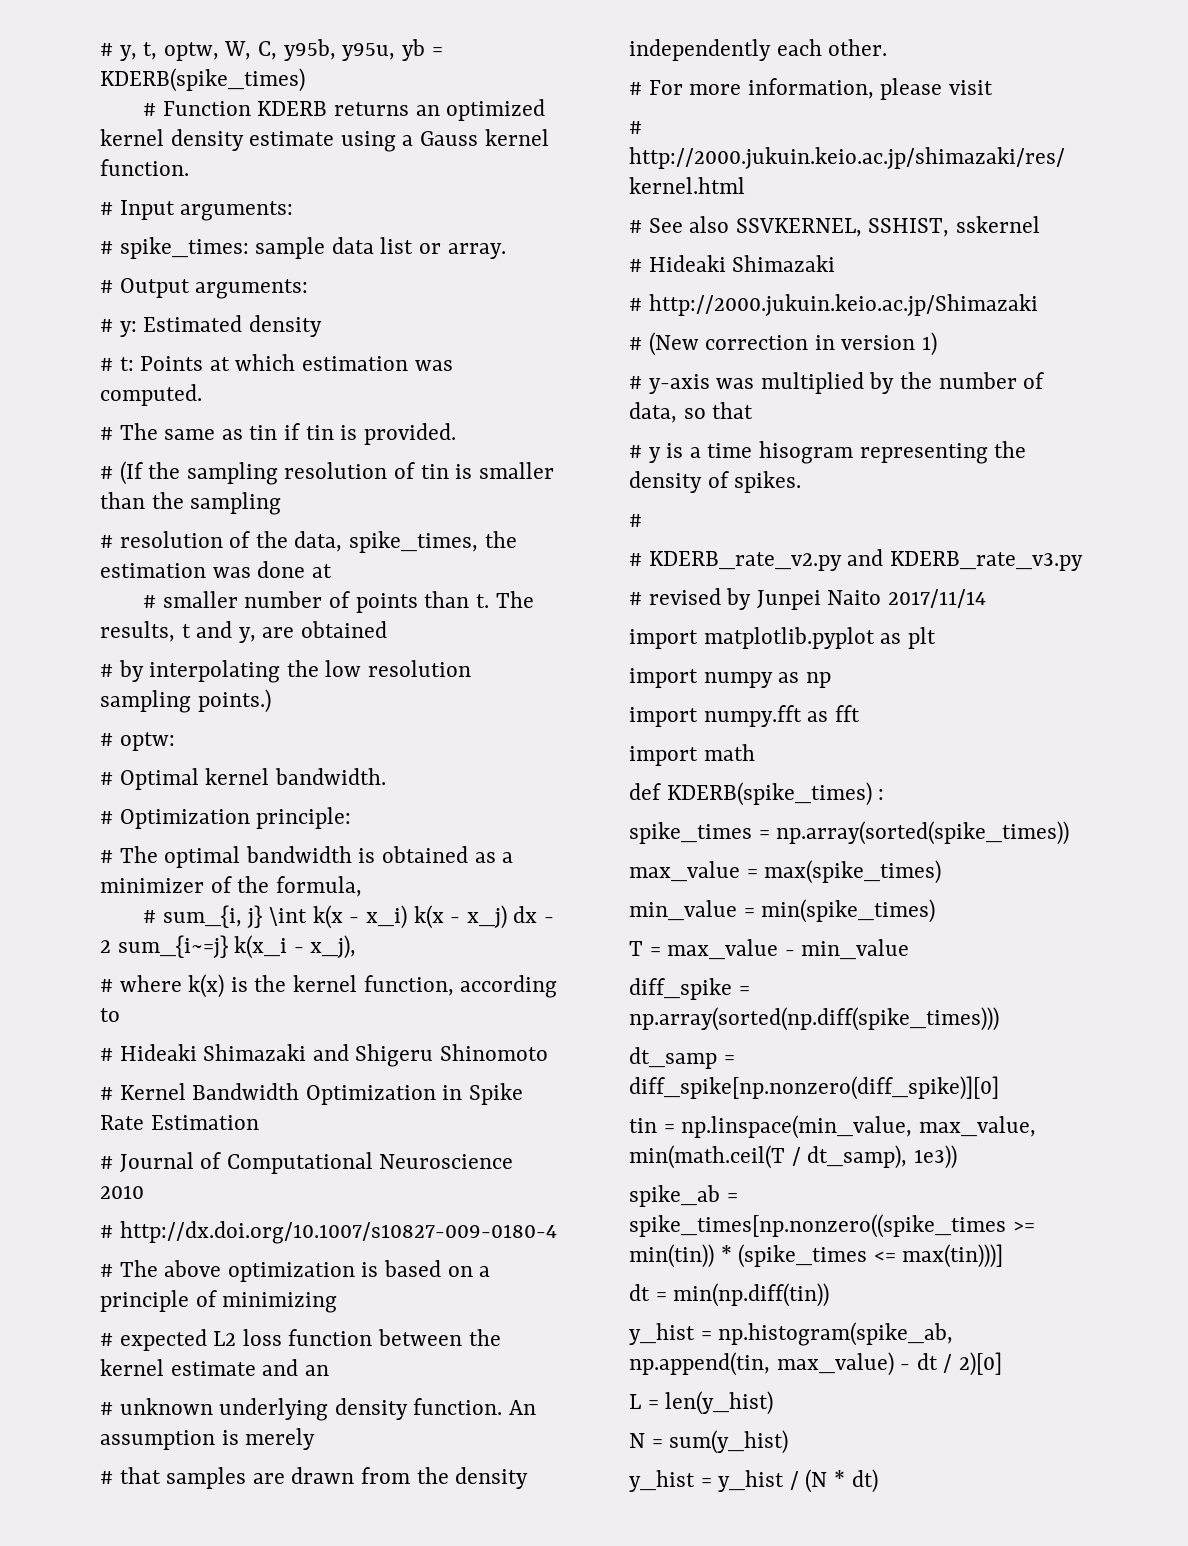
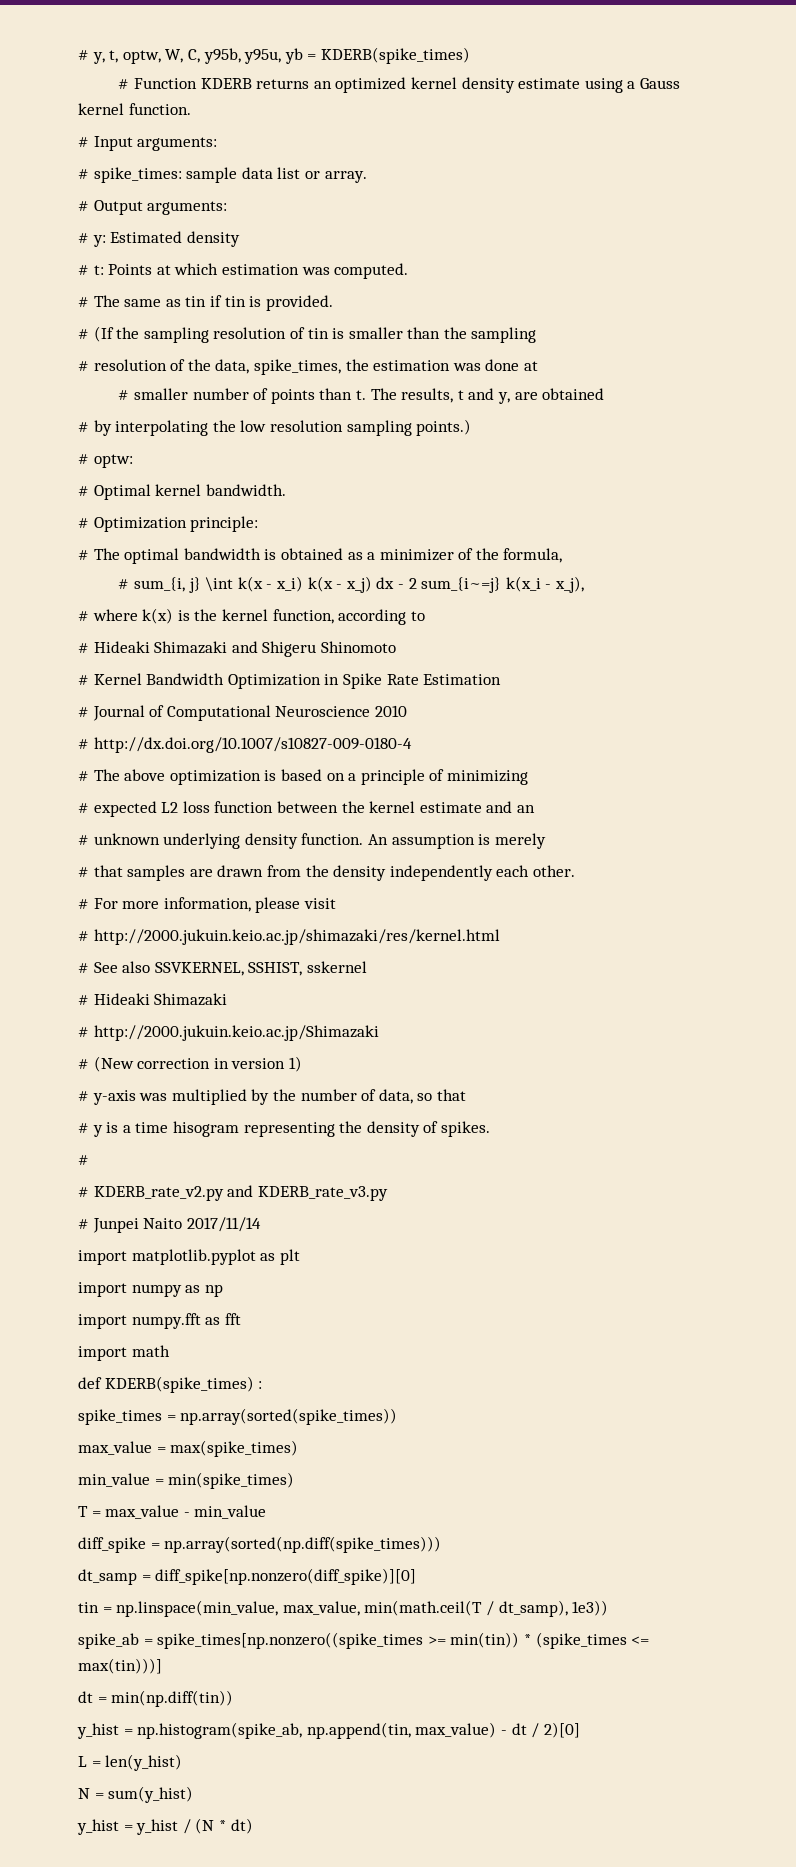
- # revised by Junpei Naito 2017/11/14
+ # Junpei Naito 2017/11/14

